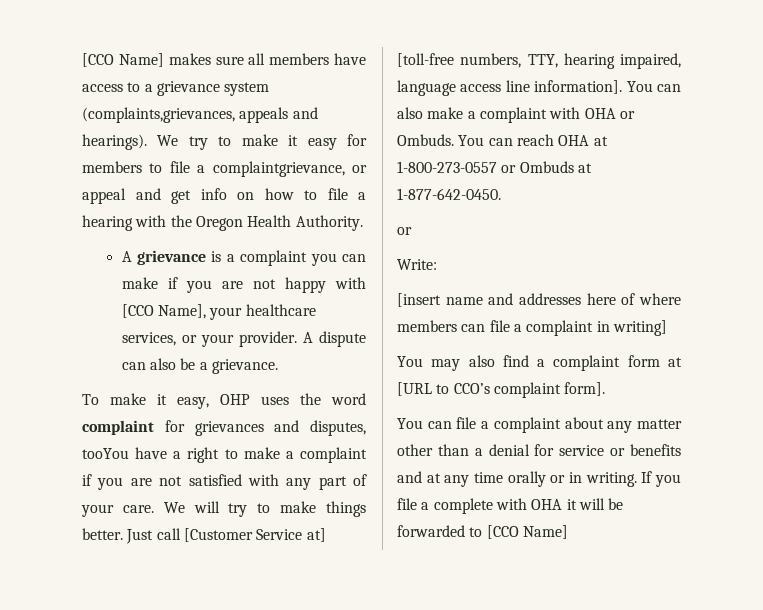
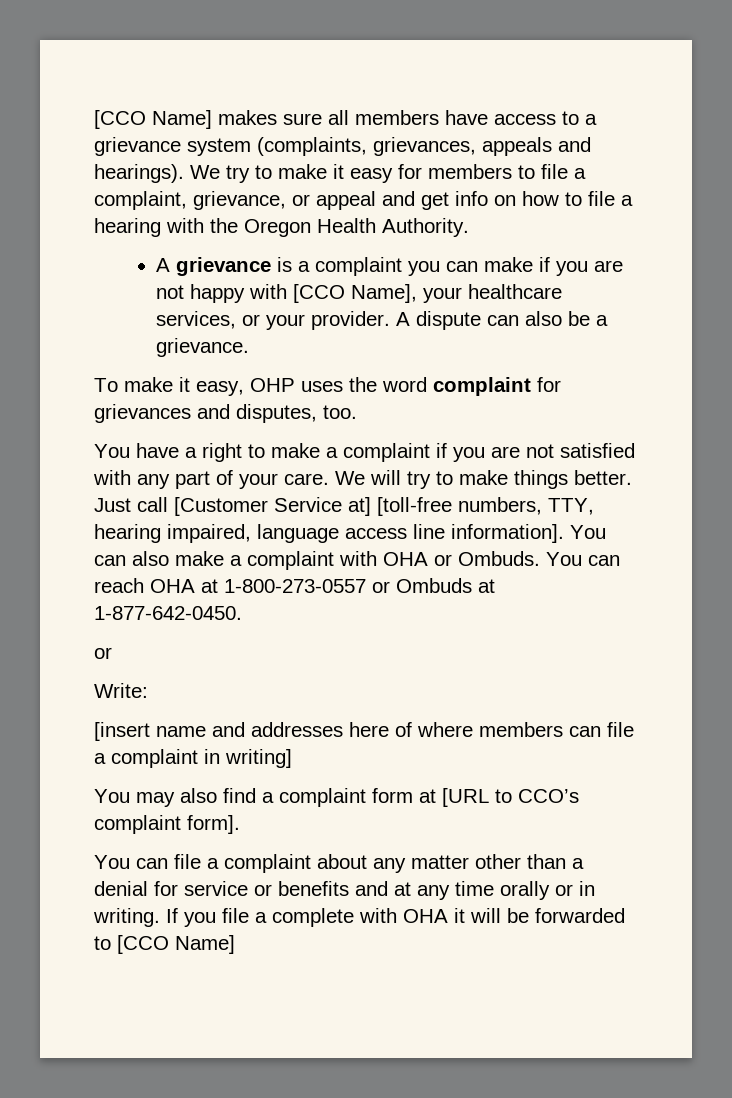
- [CCO Name] makes sure all members have access to a grievance system (complaints,grievances, appeals and hearings).
+ [CCO Name] makes sure all members have access to a grievance system (complaints, grievances, appeals and hearings).
- We try to make it easy for members to file a complaintgrievance, or appeal and get info on how to file a hearing with the Oregon Health Authority.
+ We try to make it easy for members to file a complaint, grievance, or appeal and get info on how to file a hearing with the Oregon Health Authority.
- To make it easy, OHP uses the word complaint for grievances and disputes, tooYou have a right to make a complaint if you are not satisfied with any part of your care.
+ To make it easy, OHP uses the word complaint for grievances and disputes, too.
+ You have a right to make a complaint if you are not satisfied with any part of your care.

